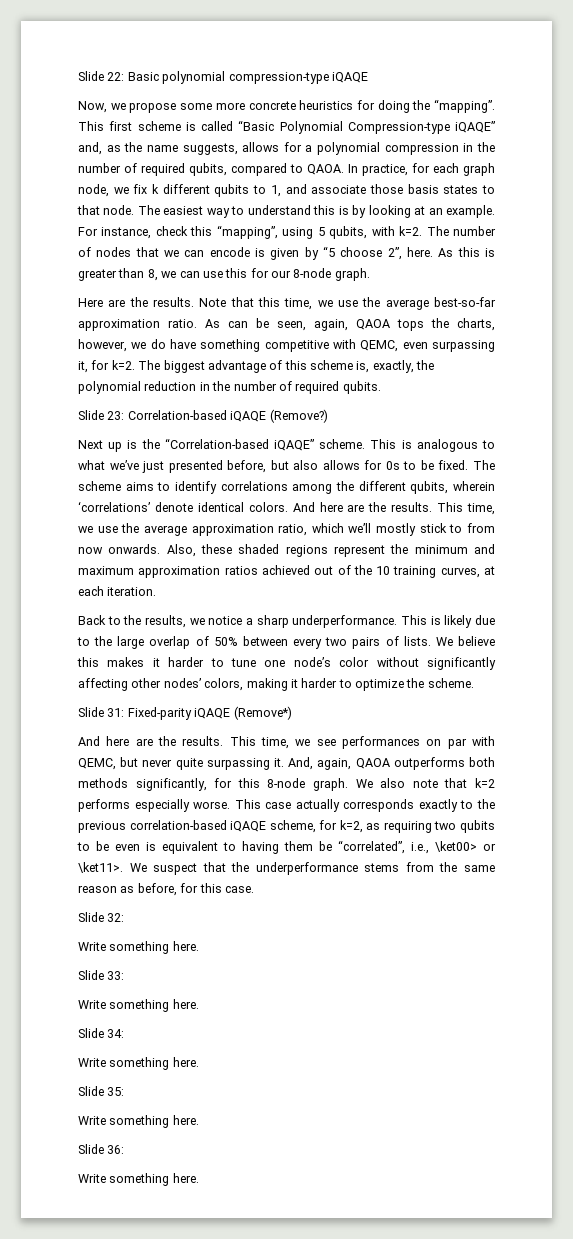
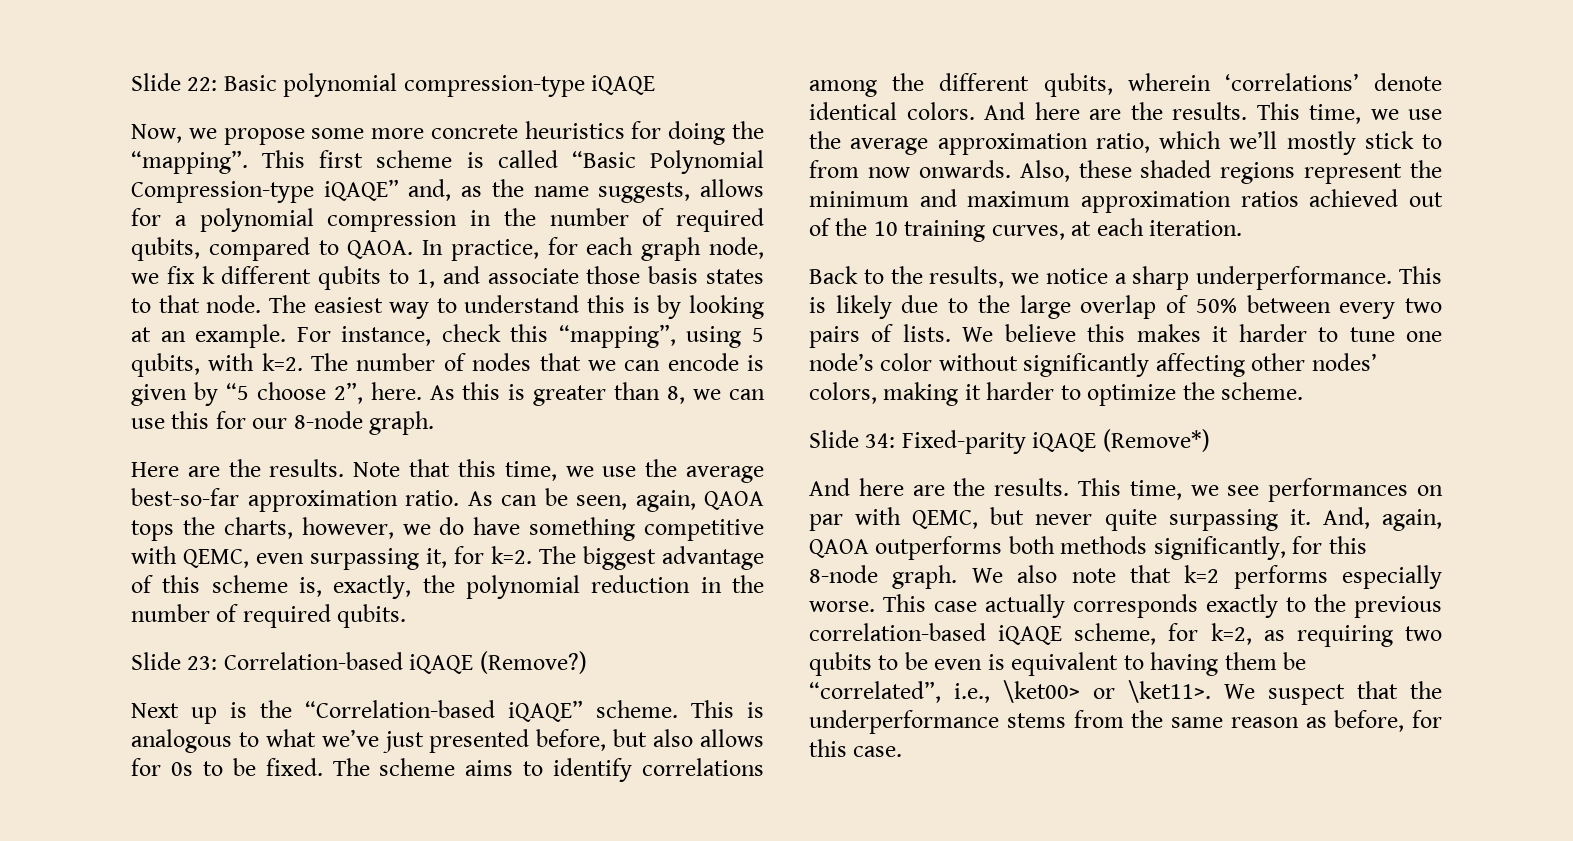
- Slide 31: Fixed-parity iQAQE (Remove*)
+ Slide 34: Fixed-parity iQAQE (Remove*)
- Slide 32:
- Write something here.
- Slide 33:
- Write something here.
- Slide 34:
- Write something here.
- Slide 35:
- Write something here.
- Slide 36:
- Write something here.

